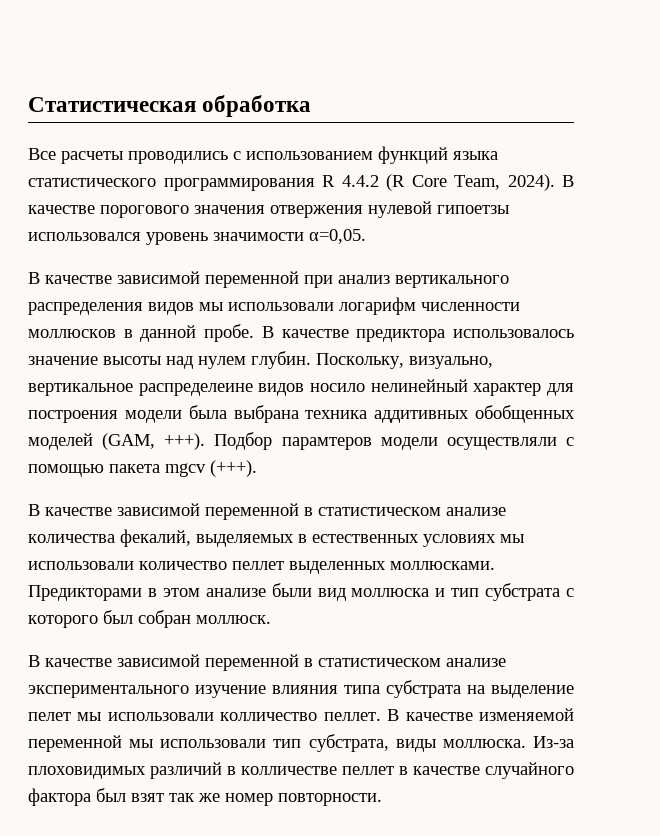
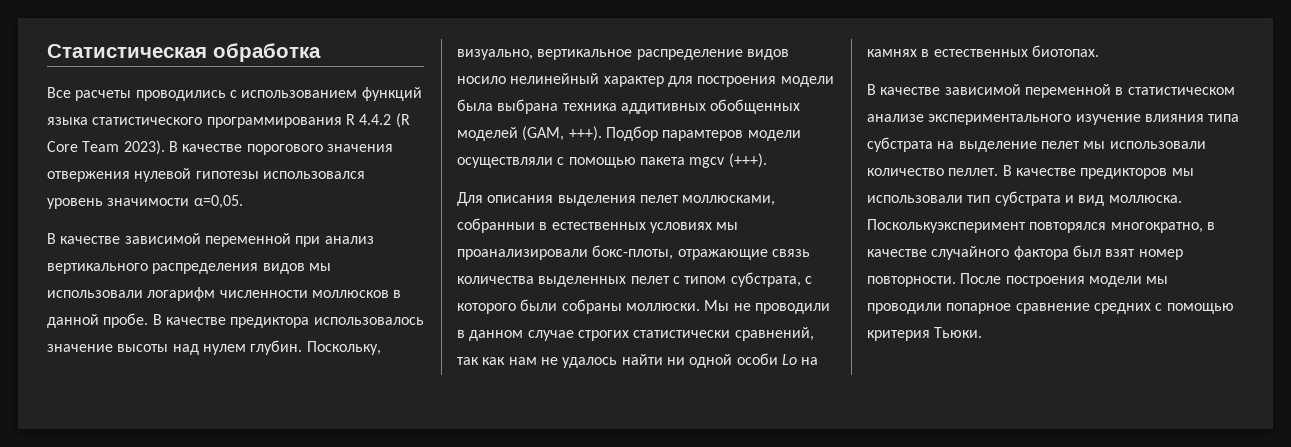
- Все расчеты проводились с использованием функций языка статистического программирования R 4.4.2 (R Core Team, 2024).
+ Все расчеты проводились с использованием функций языка статистического программирования R 4.4.2 (R Core Team 2023).
- В качестве порогового значения отвержения нулевой гипоетзы использовался уровень значимости α=0,05.
+ В качестве порогового значения отвержения нулевой гипотезы использовался уровень значимости α=0,05.
- Поскольку, визуально, вертикальное распределеине видов носило нелинейный характер для построения модели была выбрана техника аддитивных обобщенных моделей (GAM, +++).
+ Поскольку, визуально, вертикальное распределение видов носило нелинейный характер для построения модели была выбрана техника аддитивных обобщенных моделей (GAM, +++).
- В качестве зависимой переменной в статистическом анализе количества фекалий, выделяемых в естественных условиях мы использовали количество пеллет выделенных моллюсками. Предикторами в этом анализе были вид моллюска и тип субстрата с которого был собран моллюск.
+ Для описания выделения пелет моллюсками, собранныи в естественных условиях мы проанализировали бокс-плоты, отражающие связь количества выделенных пелет с типом субстрата, с которого были собраны моллюски. Мы не проводили в данном случае строгих статистически сравнений, так как нам не удалось найти ни одной особи Lo на камнях в естественных биотопах.
- В качестве зависимой переменной в статистическом анализе экспериментального изучение влияния типа субстрата на выделение пелет мы использовали колличество пеллет.
+ В качестве зависимой переменной в статистическом анализе экспериментального изучение влияния типа субстрата на выделение пелет мы использовали количество пеллет.
- В качестве изменяемой переменной мы использовали тип субстрата, виды моллюска. Из-за плоховидимых различий в колличестве пеллет в качестве случайного фактора был взят так же номер повторности.
+ В качестве предикторов мы использовали тип субстрата и вид моллюска. Посколькуэксперимент повторялся многократно, в качестве случайного фактора был взят номер повторности. После построения модели мы проводили попарное сравнение средних с помощью критерия Тьюки.

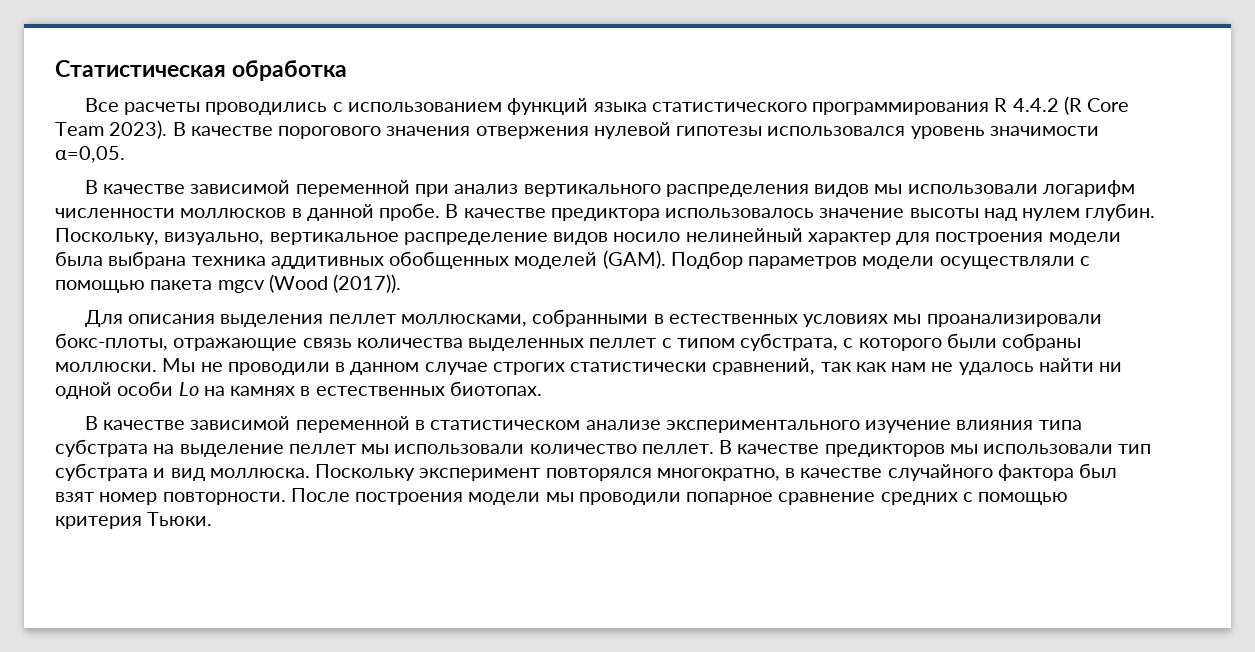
- Поскольку, визуально, вертикальное распределение видов носило нелинейный характер для построения модели была выбрана техника аддитивных обобщенных моделей (GAM, +++). Подбор парамтеров модели осуществляли с помощью пакета mgcv (+++).
+ Поскольку, визуально, вертикальное распределение видов носило нелинейный характер для построения модели была выбрана техника аддитивных обобщенных моделей (GAM). Подбор параметров модели осуществляли с помощью пакета mgcv (Wood (2017)).
- Для описания выделения пелет моллюсками, собранныи в естественных условиях мы проанализировали бокс-плоты, отражающие связь количества выделенных пелет с типом субстрата, с которого были собраны моллюски.
+ Для описания выделения пеллет моллюсками, собранными в естественных условиях мы проанализировали бокс-плоты, отражающие связь количества выделенных пеллет с типом субстрата, с которого были собраны моллюски.
- В качестве зависимой переменной в статистическом анализе экспериментального изучение влияния типа субстрата на выделение пелет мы использовали количество пеллет.
+ В качестве зависимой переменной в статистическом анализе экспериментального изучение влияния типа субстрата на выделение пеллет мы использовали количество пеллет.
- Посколькуэксперимент повторялся многократно, в качестве случайного фактора был взят номер повторности.
+ Поскольку эксперимент повторялся многократно, в качестве случайного фактора был взят номер повторности.

